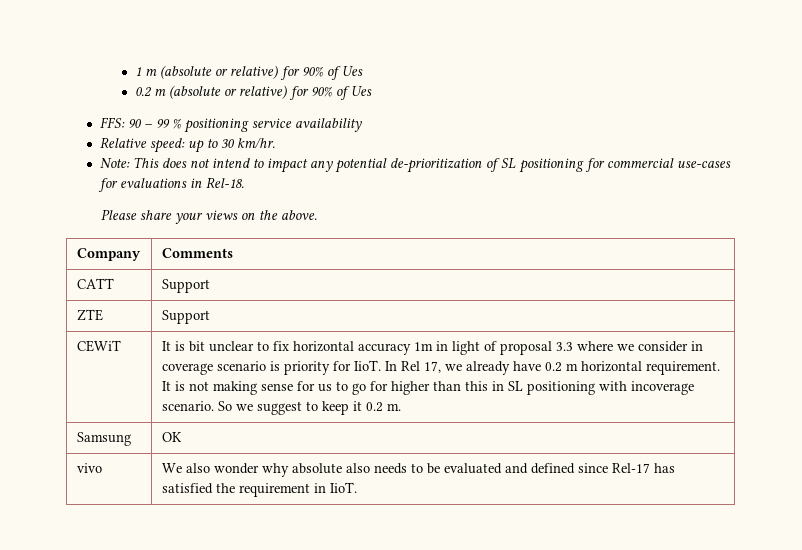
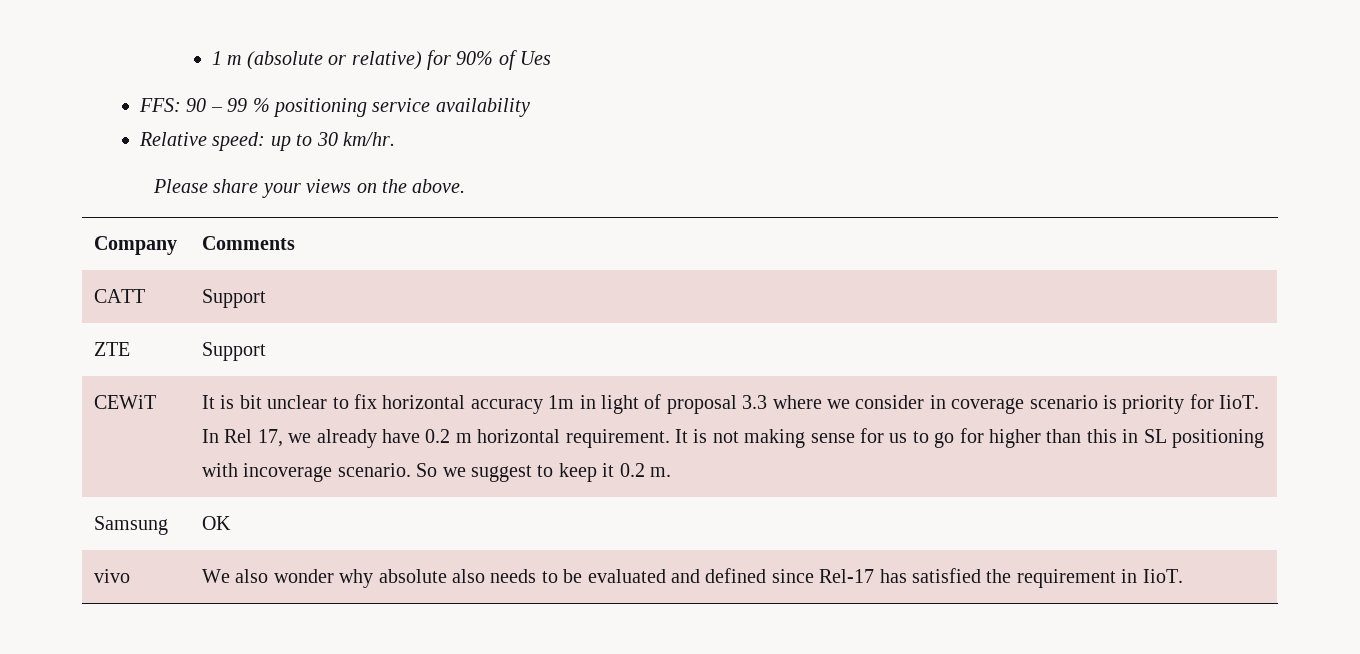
- 0.2 m (absolute or relative) for 90% of Ues
- Note: This does not intend to impact any potential de-prioritization of SL positioning for commercial use-cases for evaluations in Rel-18.

